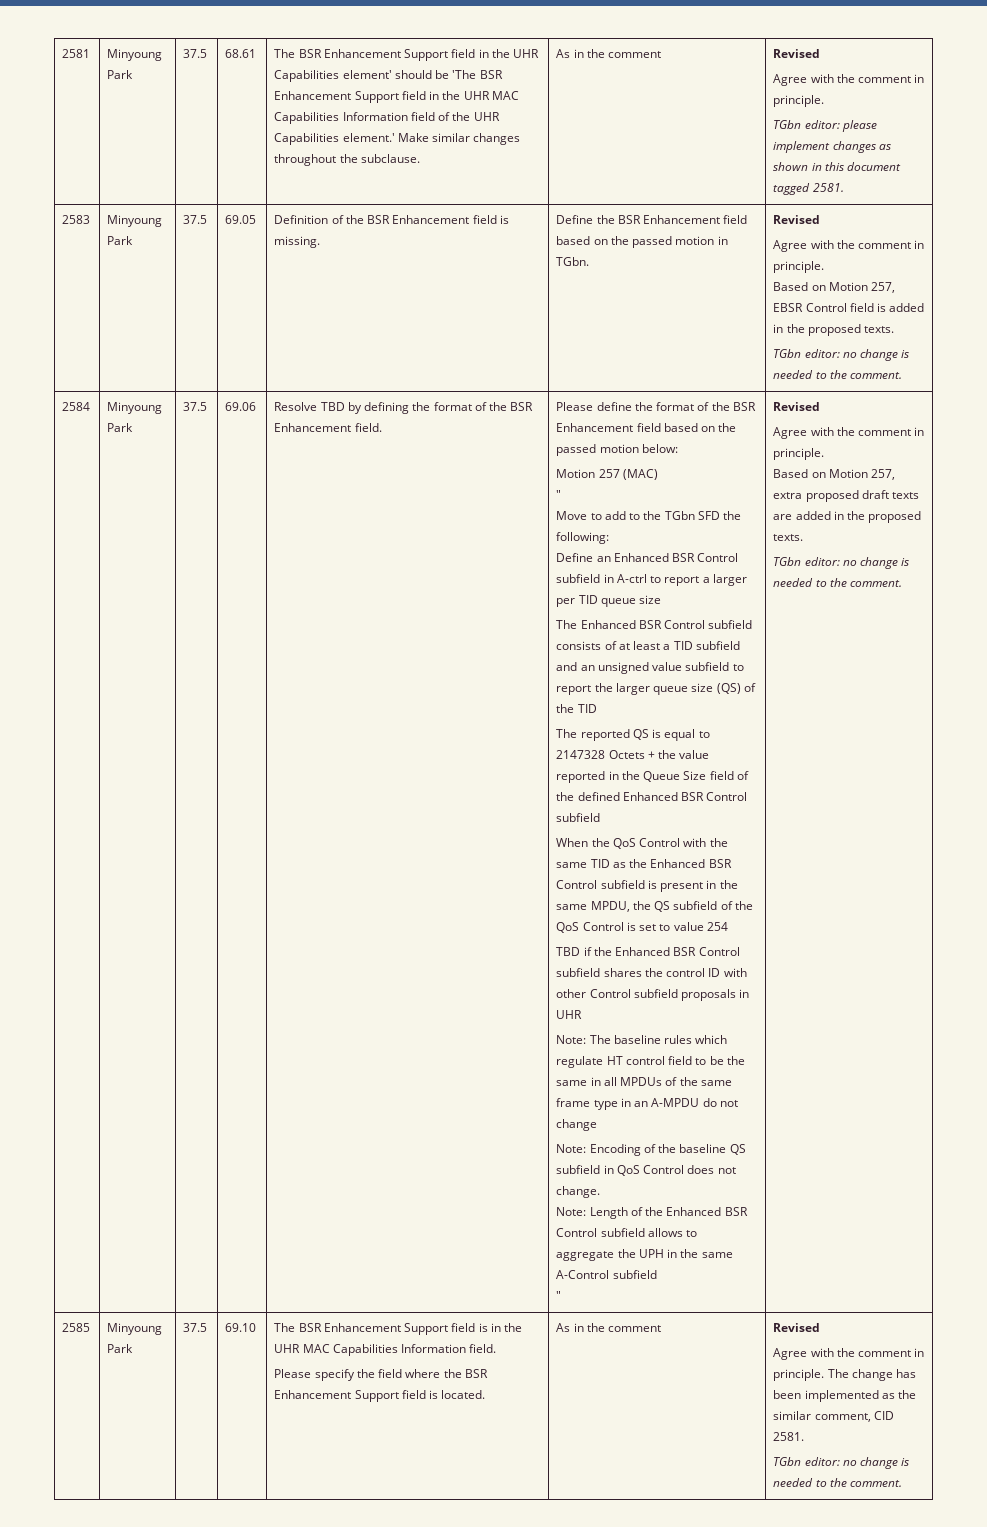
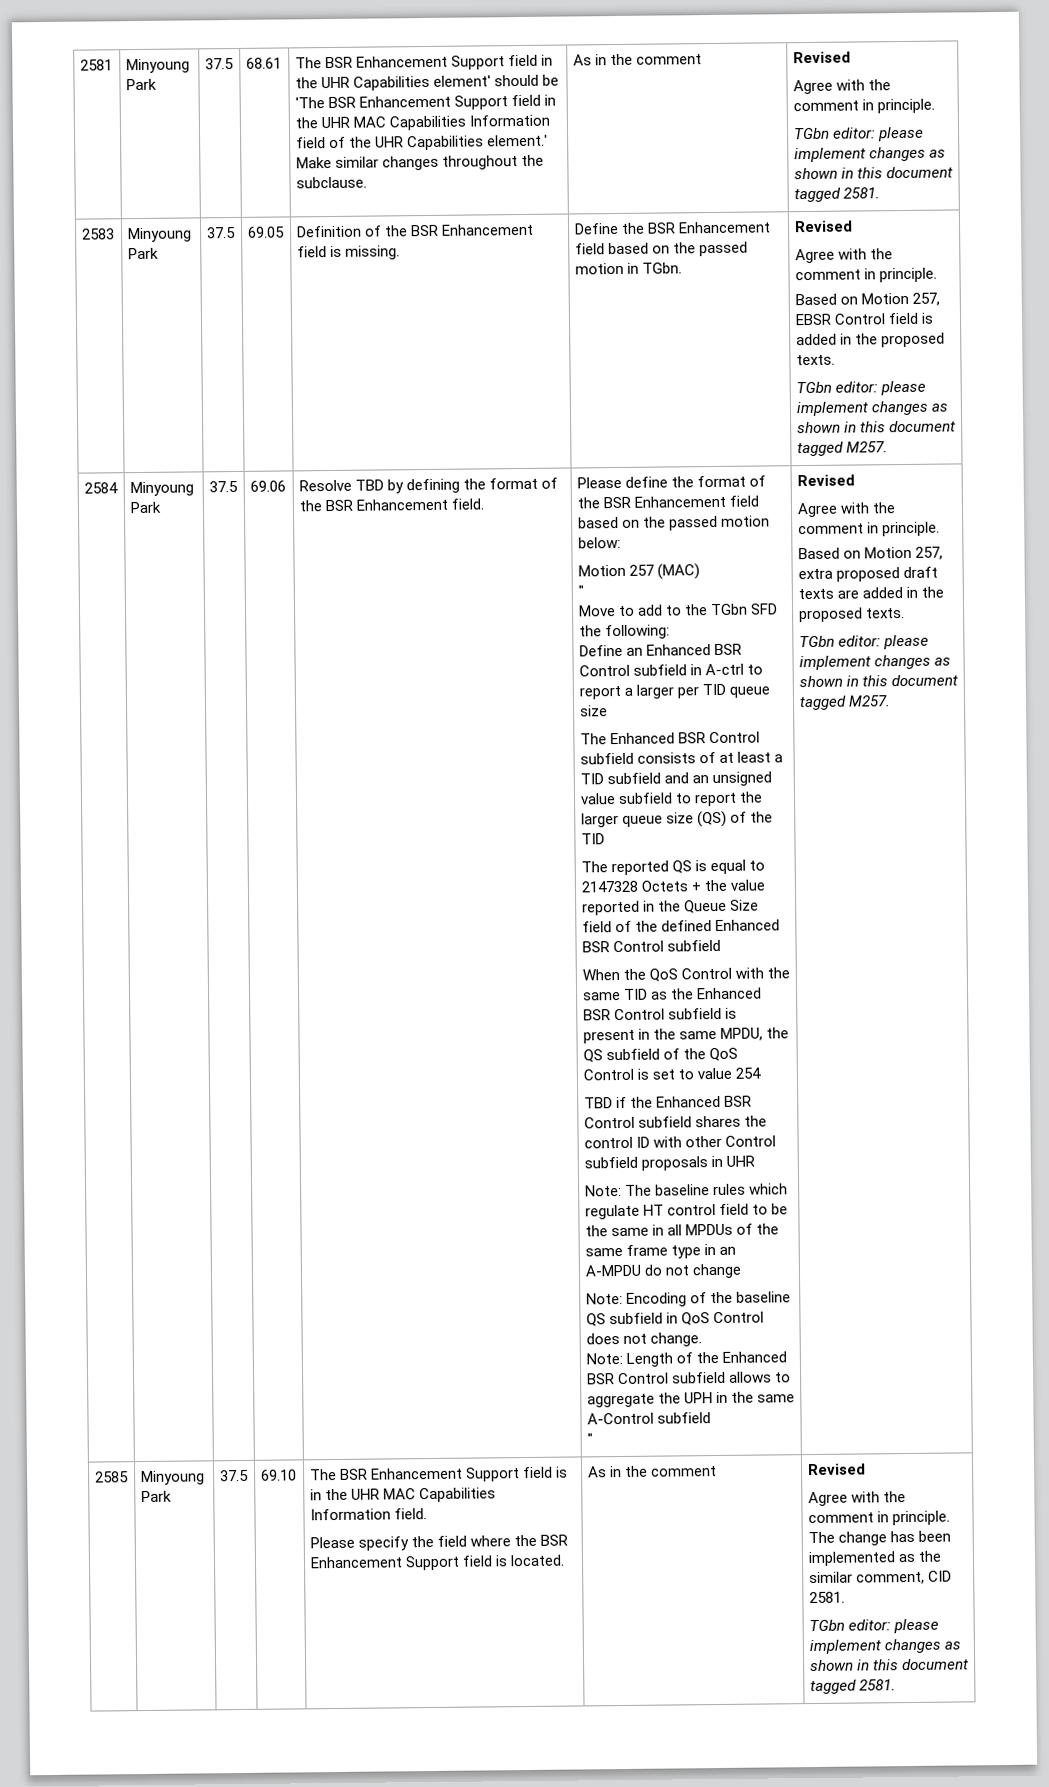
  Based on Motion 257, EBSR Control field is added in the proposed texts.
- TGbn editor: no change is needed to the comment.
+ TGbn editor: please implement changes as shown in this document tagged M257.
  Based on Motion 257, extra proposed draft texts are added in the proposed texts.
- TGbn editor: no change is needed to the comment.
+ TGbn editor: please implement changes as shown in this document tagged M257.
  The change has been implemented as the similar comment, CID 2581.
- TGbn editor: no change is needed to the comment.
+ TGbn editor: please implement changes as shown in this document tagged 2581.

